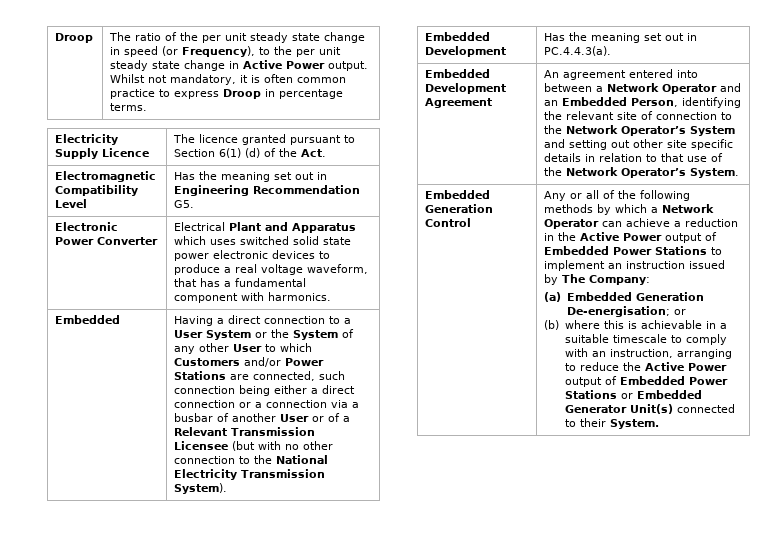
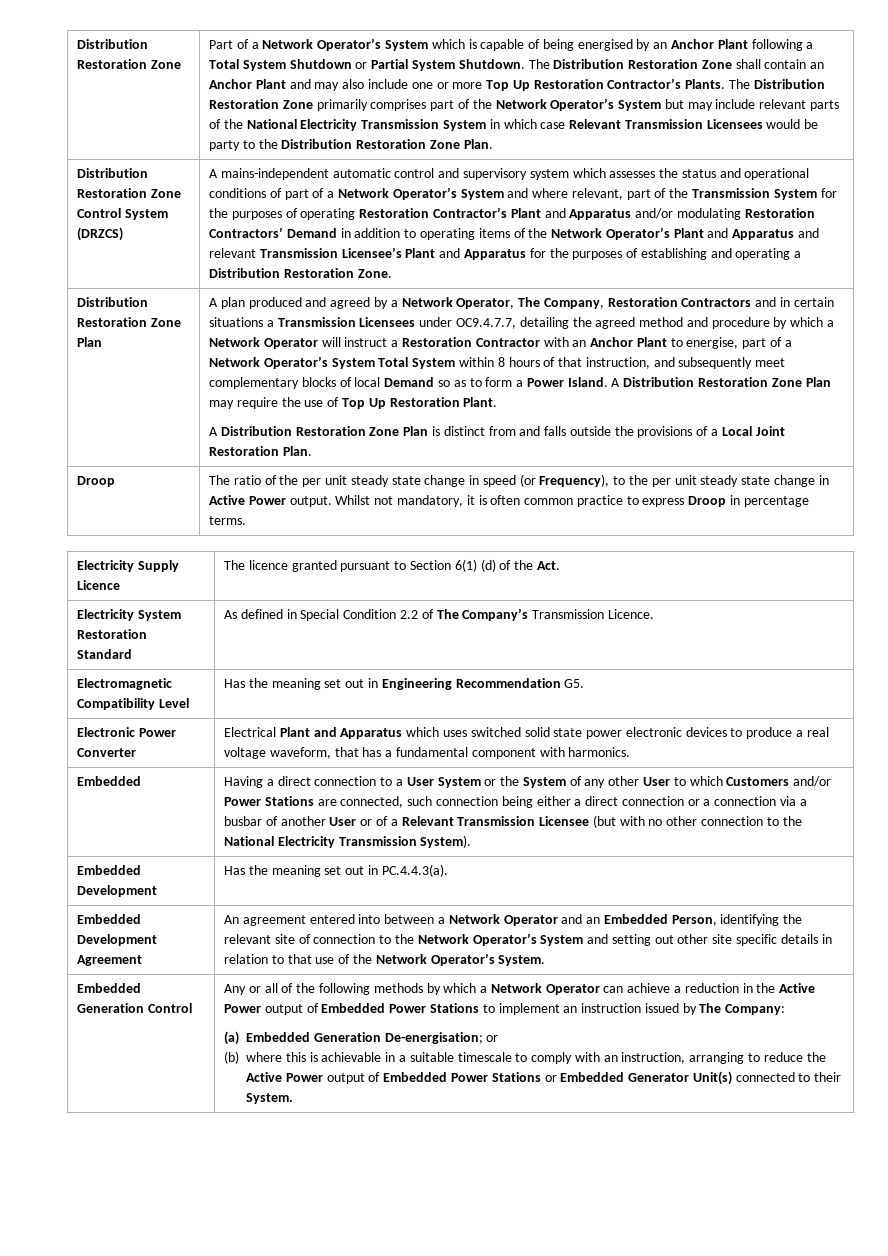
+ Distribution Restoration Zone | Part of a Network Operator’s System which is capable of being energised by an Anchor Plant following a Total System Shutdown or Partial System Shutdown. The Distribution Restoration Zone shall contain an Anchor Plant and may also include one or more Top Up Restoration Contractor’s Plants. The Distribution Restoration Zone primarily comprises part of the Network Operator’s System but may include relevant parts of the National Electricity Transmission System in which case Relevant Transmission Licensees would be party to the Distribution Restoration Zone Plan.
+ Distribution Restoration Zone Control System (DRZCS) | A mains-independent automatic control and supervisory system which assesses the status and operational conditions of part of a Network Operator’s System and where relevant, part of the Transmission System for the purposes of operating Restoration Contractor’s Plant and Apparatus and/or modulating Restoration Contractors’ Demand in addition to operating items of the Network Operator’s Plant and Apparatus and relevant Transmission Licensee’s Plant and Apparatus for the purposes of establishing and operating a Distribution Restoration Zone.
+ Distribution Restoration Zone Plan | A plan produced and agreed by a Network Operator, The Company, Restoration Contractors and in certain situations a Transmission Licensees under OC9.4.7.7, detailing the agreed method and procedure by which a Network Operator will instruct a Restoration Contractor with an Anchor Plant to energise, part of a Network Operator’s System Total System within 8 hours of that instruction, and subsequently meet complementary blocks of local Demand so as to form a Power Island. A Distribution Restoration Zone Plan may require the use of Top Up Restoration Plant.
+ A Distribution Restoration Zone Plan is distinct from and falls outside the provisions of a Local Joint Restoration Plan.
+ Electricity System Restoration Standard | As defined in Special Condition 2.2 of The Company’s Transmission Licence.

